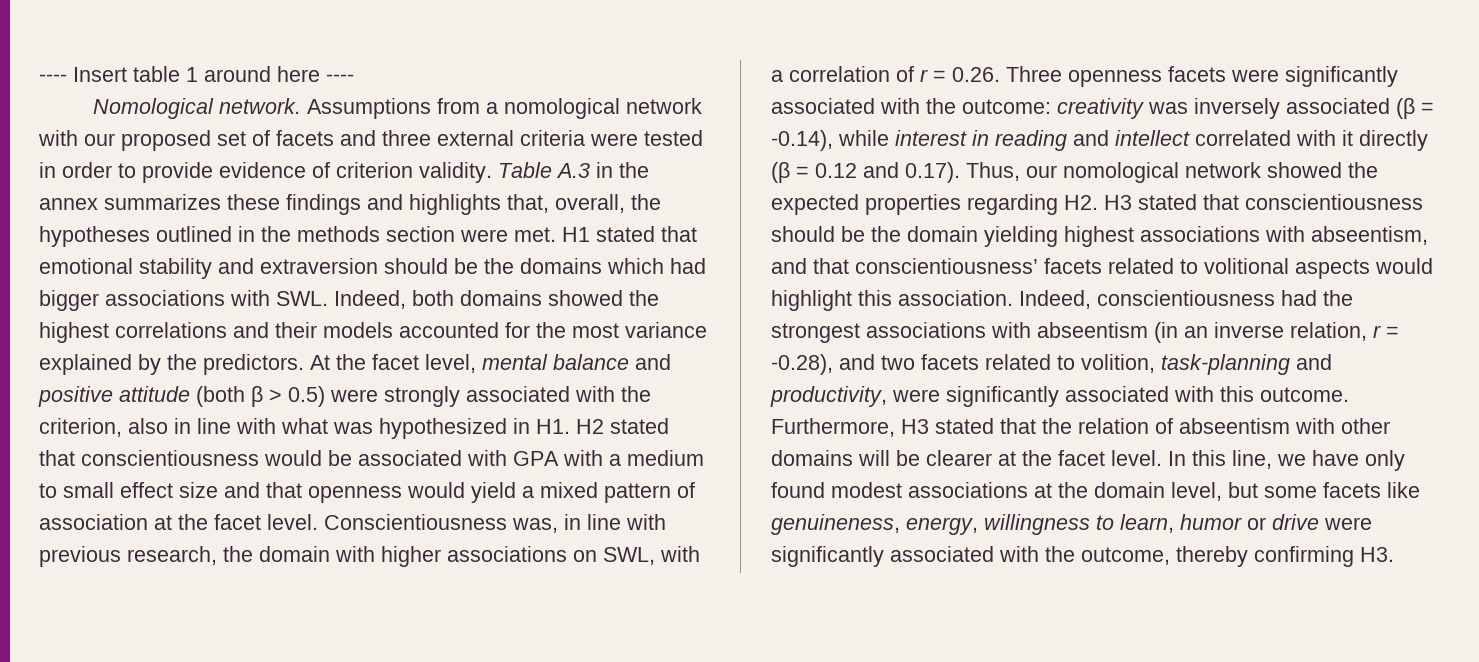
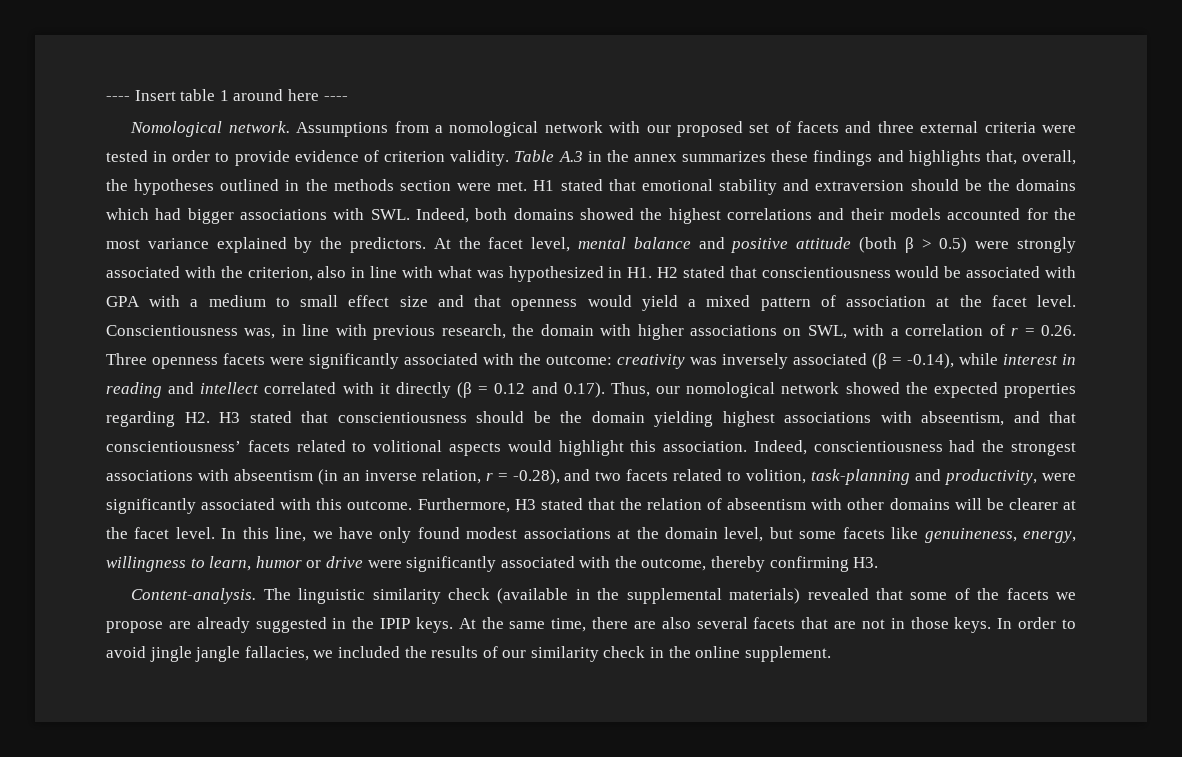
+ Content-analysis. The linguistic similarity check (available in the supplemental materials) revealed that some of the facets we propose are already suggested in the IPIP keys. At the same time, there are also several facets that are not in those keys. In order to avoid jingle jangle fallacies, we included the results of our similarity check in the online supplement.

